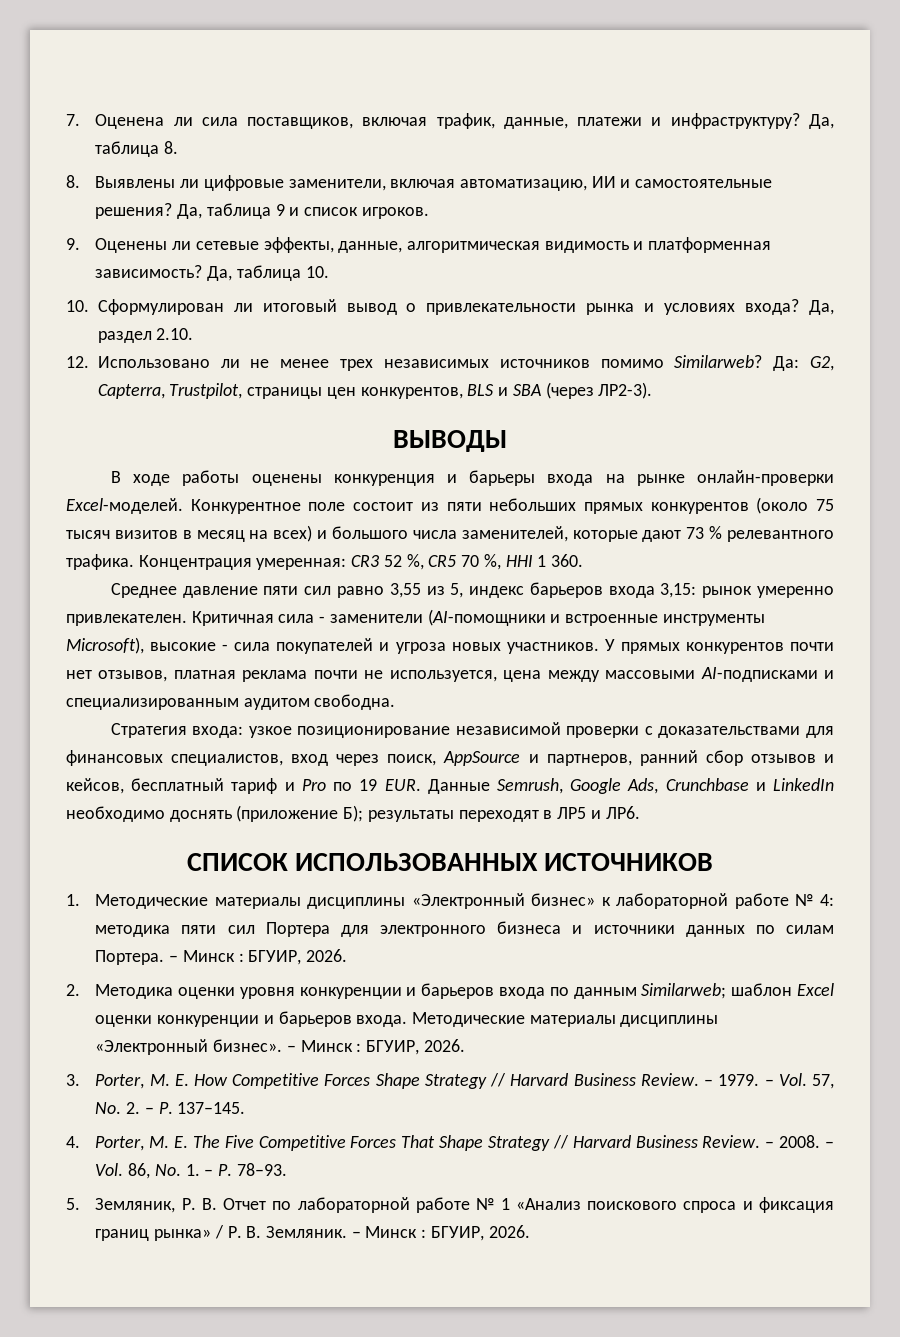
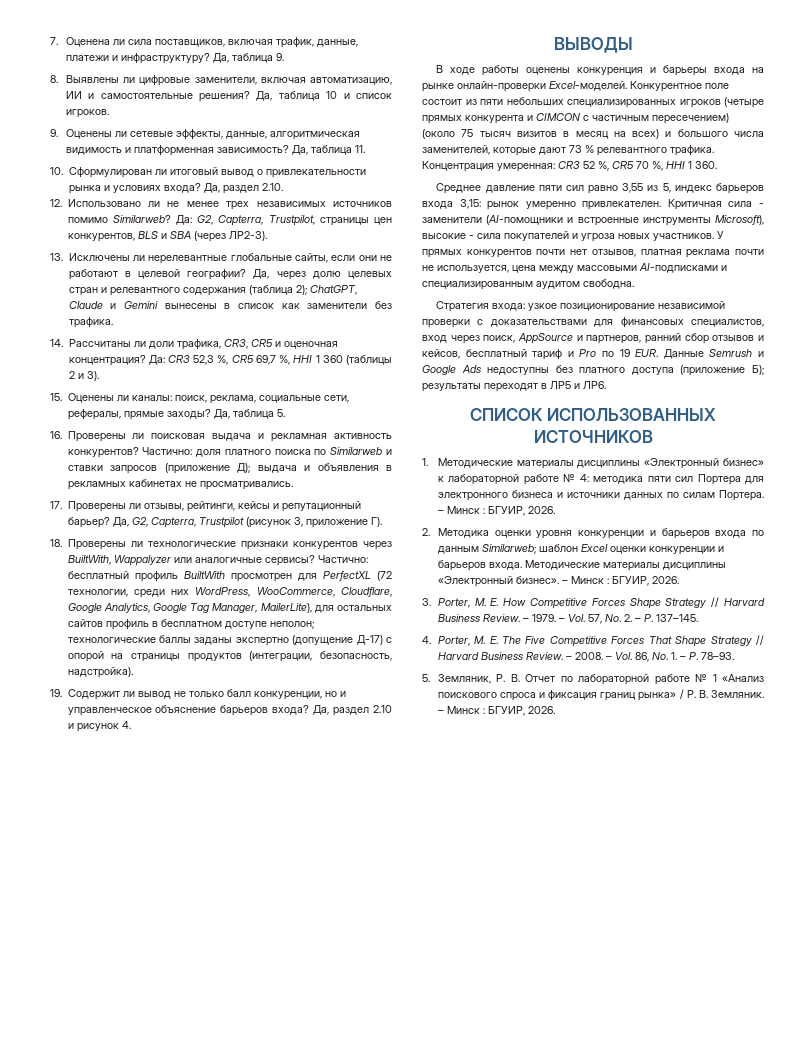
- Да, таблица 8.
+ Да, таблица 9.
- Да, таблица 9 и список игроков.
+ Да, таблица 10 и список игроков.
- Да, таблица 10.
+ Да, таблица 11.
+ 13. Исключены ли нерелевантные глобальные сайты, если они не работают в целевой географии? Да, через долю целевых стран и релевантного содержания (таблица 2); ChatGPT, Claude и Gemini вынесены в список как заменители без трафика.
+ 14. Рассчитаны ли доли трафика, CR3, CR5 и оценочная концентрация? Да: CR3 52,3 %, CR5 69,7 %, HHI 1 360 (таблицы 2 и 3).
+ 15. Оценены ли каналы: поиск, реклама, социальные сети, рефералы, прямые заходы? Да, таблица 5.
+ 16. Проверены ли поисковая выдача и рекламная активность конкурентов? Частично: доля платного поиска по Similarweb и ставки запросов (приложение Д); выдача и объявления в рекламных кабинетах не просматривались.
+ 17. Проверены ли отзывы, рейтинги, кейсы и репутационный барьер? Да, G2, Capterra, Trustpilot (рисунок 3, приложение Г).
+ 18. Проверены ли технологические признаки конкурентов через BuiltWith, Wappalyzer или аналогичные сервисы? Частично: бесплатный профиль BuiltWith просмотрен для PerfectXL (72 технологии, среди них WordPress, WooCommerce, Cloudflare, Google Analytics, Google Tag Manager, MailerLite), для остальных сайтов профиль в бесплатном доступе неполон; технологические баллы заданы экспертно (допущение Д-17) с опорой на страницы продуктов (интеграции, безопасность, надстройка).
+ 19. Содержит ли вывод не только балл конкуренции, но и управленческое объяснение барьеров входа? Да, раздел 2.10 и рисунок 4.
- Конкурентное поле состоит из пяти небольших прямых конкурентов (около 75 тысяч визитов в месяц на всех) и большого числа заменителей, которые дают 73 % релевантного трафика.
+ Конкурентное поле состоит из пяти небольших специализированных игроков (четыре прямых конкурента и CIMCON с частичным пересечением) (около 75 тысяч визитов в месяц на всех) и большого числа заменителей, которые дают 73 % релевантного трафика.
- Стратегия входа: узкое позиционирование независимой проверки с доказательствами для финансовых специалистов, вход через поиск, AppSource и партнеров, ранний сбор отзывов и кейсов, бесплатный тариф и Pro по 19 EUR. Данные Semrush, Google Ads, Crunchbase и LinkedIn необходимо доснять (приложение Б); результаты переходят в ЛР5 и ЛР6.
+ Стратегия входа: узкое позиционирование независимой проверки с доказательствами для финансовых специалистов, вход через поиск, AppSource и партнеров, ранний сбор отзывов и кейсов, бесплатный тариф и Pro по 19 EUR. Данные Semrush и Google Ads недоступны без платного доступа (приложение Б); результаты переходят в ЛР5 и ЛР6.

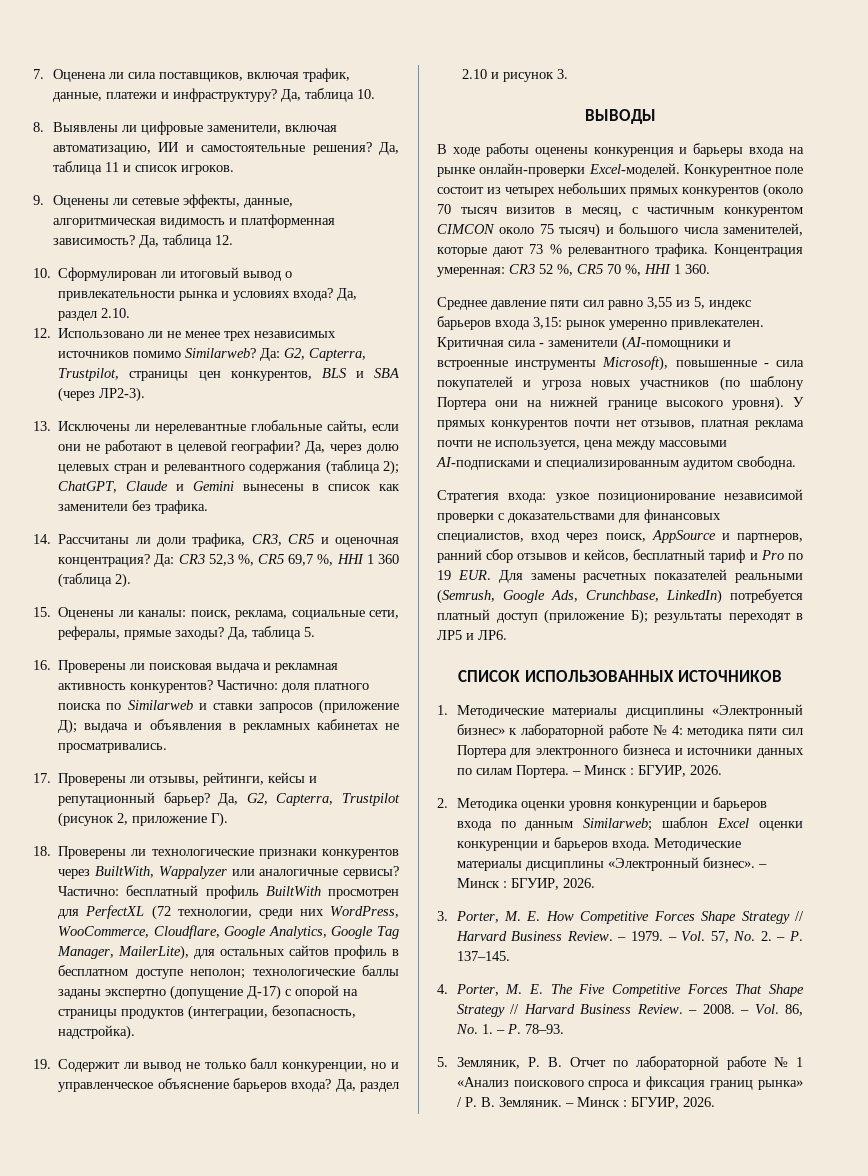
- Да, таблица 9.
+ Да, таблица 10.
- Да, таблица 10 и список игроков.
+ Да, таблица 11 и список игроков.
- Да, таблица 11.
+ Да, таблица 12.
- Да: CR3 52,3 %, CR5 69,7 %, HHI 1 360 (таблицы 2 и 3).
+ Да: CR3 52,3 %, CR5 69,7 %, HHI 1 360 (таблица 2).
- Да, G2, Capterra, Trustpilot (рисунок 3, приложение Г).
+ Да, G2, Capterra, Trustpilot (рисунок 2, приложение Г).
- Да, раздел 2.10 и рисунок 4.
+ Да, раздел 2.10 и рисунок 3.
- Конкурентное поле состоит из пяти небольших специализированных игроков (четыре прямых конкурента и CIMCON с частичным пересечением) (около 75 тысяч визитов в месяц на всех) и большого числа заменителей, которые дают 73 % релевантного трафика.
+ Конкурентное поле состоит из четырех небольших прямых конкурентов (около 70 тысяч визитов в месяц, с частичным конкурентом CIMCON около 75 тысяч) и большого числа заменителей, которые дают 73 % релевантного трафика.
- Критичная сила - заменители (AI-помощники и встроенные инструменты Microsoft), высокие - сила покупателей и угроза новых участников.
+ Критичная сила - заменители (AI-помощники и встроенные инструменты Microsoft), повышенные - сила покупателей и угроза новых участников (по шаблону Портера они на нижней границе высокого уровня).
- Стратегия входа: узкое позиционирование независимой проверки с доказательствами для финансовых специалистов, вход через поиск, AppSource и партнеров, ранний сбор отзывов и кейсов, бесплатный тариф и Pro по 19 EUR. Данные Semrush и Google Ads недоступны без платного доступа (приложение Б); результаты переходят в ЛР5 и ЛР6.
+ Стратегия входа: узкое позиционирование независимой проверки с доказательствами для финансовых специалистов, вход через поиск, AppSource и партнеров, ранний сбор отзывов и кейсов, бесплатный тариф и Pro по 19 EUR. Для замены расчетных показателей реальными (Semrush, Google Ads, Crunchbase, LinkedIn) потребуется платный доступ (приложение Б); результаты переходят в ЛР5 и ЛР6.

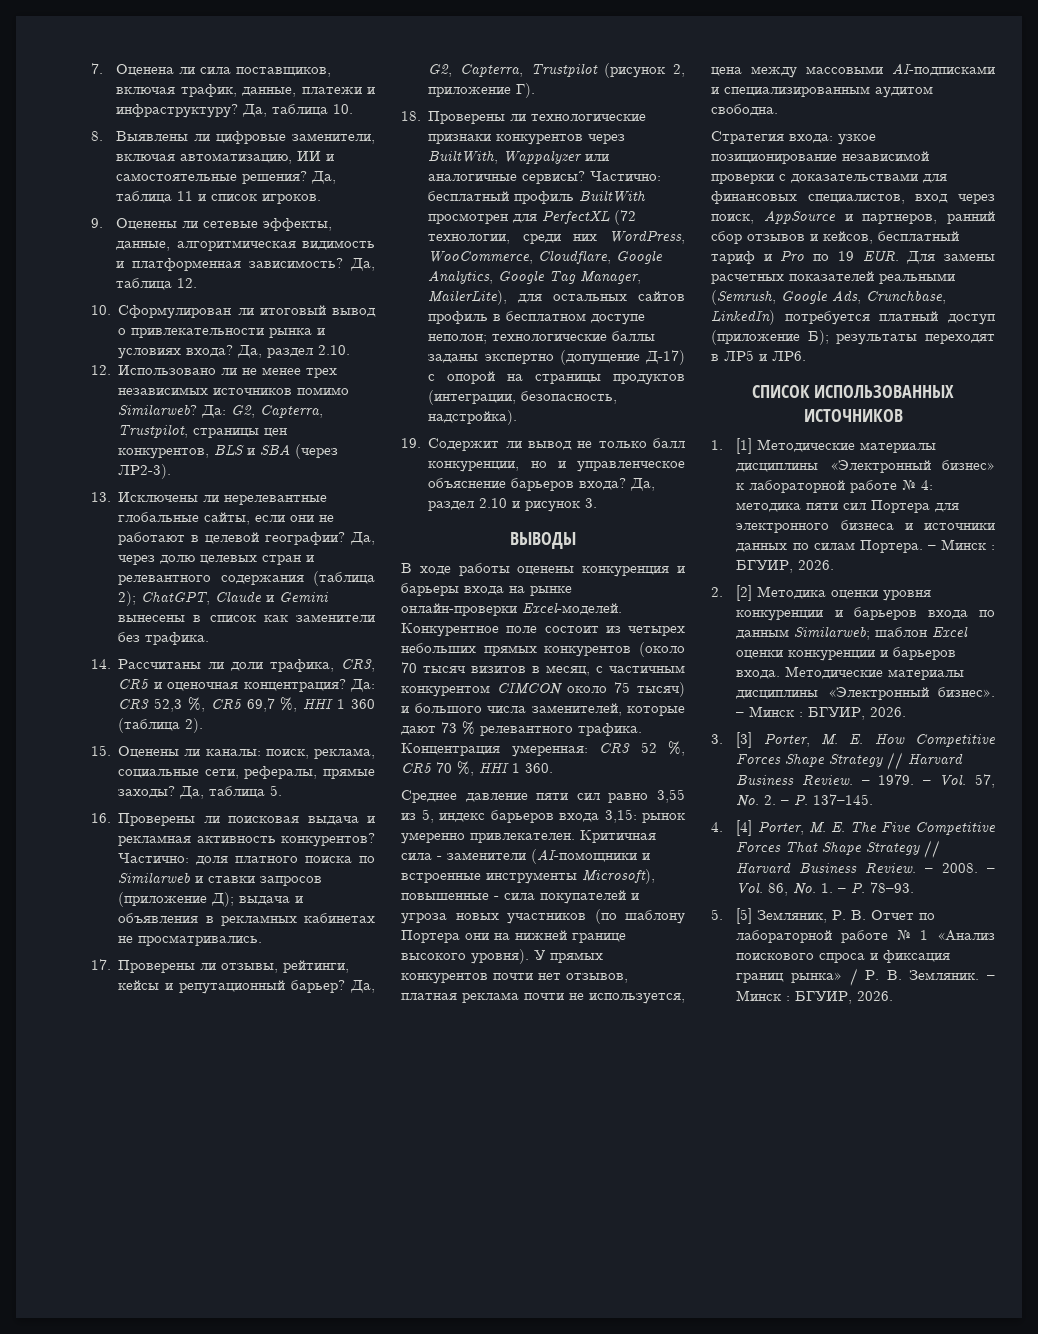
- 1. Методические материалы дисциплины «Электронный бизнес» к лабораторной работе № 4: методика пяти сил Портера для электронного бизнеса и источники данных по силам Портера.
+ 1. [1] Методические материалы дисциплины «Электронный бизнес» к лабораторной работе № 4: методика пяти сил Портера для электронного бизнеса и источники данных по силам Портера.
- 2. Методика оценки уровня конкуренции и барьеров входа по данным Similarweb; шаблон Excel оценки конкуренции и барьеров входа.
+ 2. [2] Методика оценки уровня конкуренции и барьеров входа по данным Similarweb; шаблон Excel оценки конкуренции и барьеров входа.
- 3. Porter, M. E. How Competitive Forces Shape Strategy // Harvard Business Review.
+ 3. [3] Porter, M. E. How Competitive Forces Shape Strategy // Harvard Business Review.
- 4. Porter, M. E. The Five Competitive Forces That Shape Strategy // Harvard Business Review.
+ 4. [4] Porter, M. E. The Five Competitive Forces That Shape Strategy // Harvard Business Review.
- 5. Земляник, Р. В. Отчет по лабораторной работе № 1 «Анализ поискового спроса и фиксация границ рынка» / Р. В. Земляник.
+ 5. [5] Земляник, Р. В. Отчет по лабораторной работе № 1 «Анализ поискового спроса и фиксация границ рынка» / Р. В. Земляник.

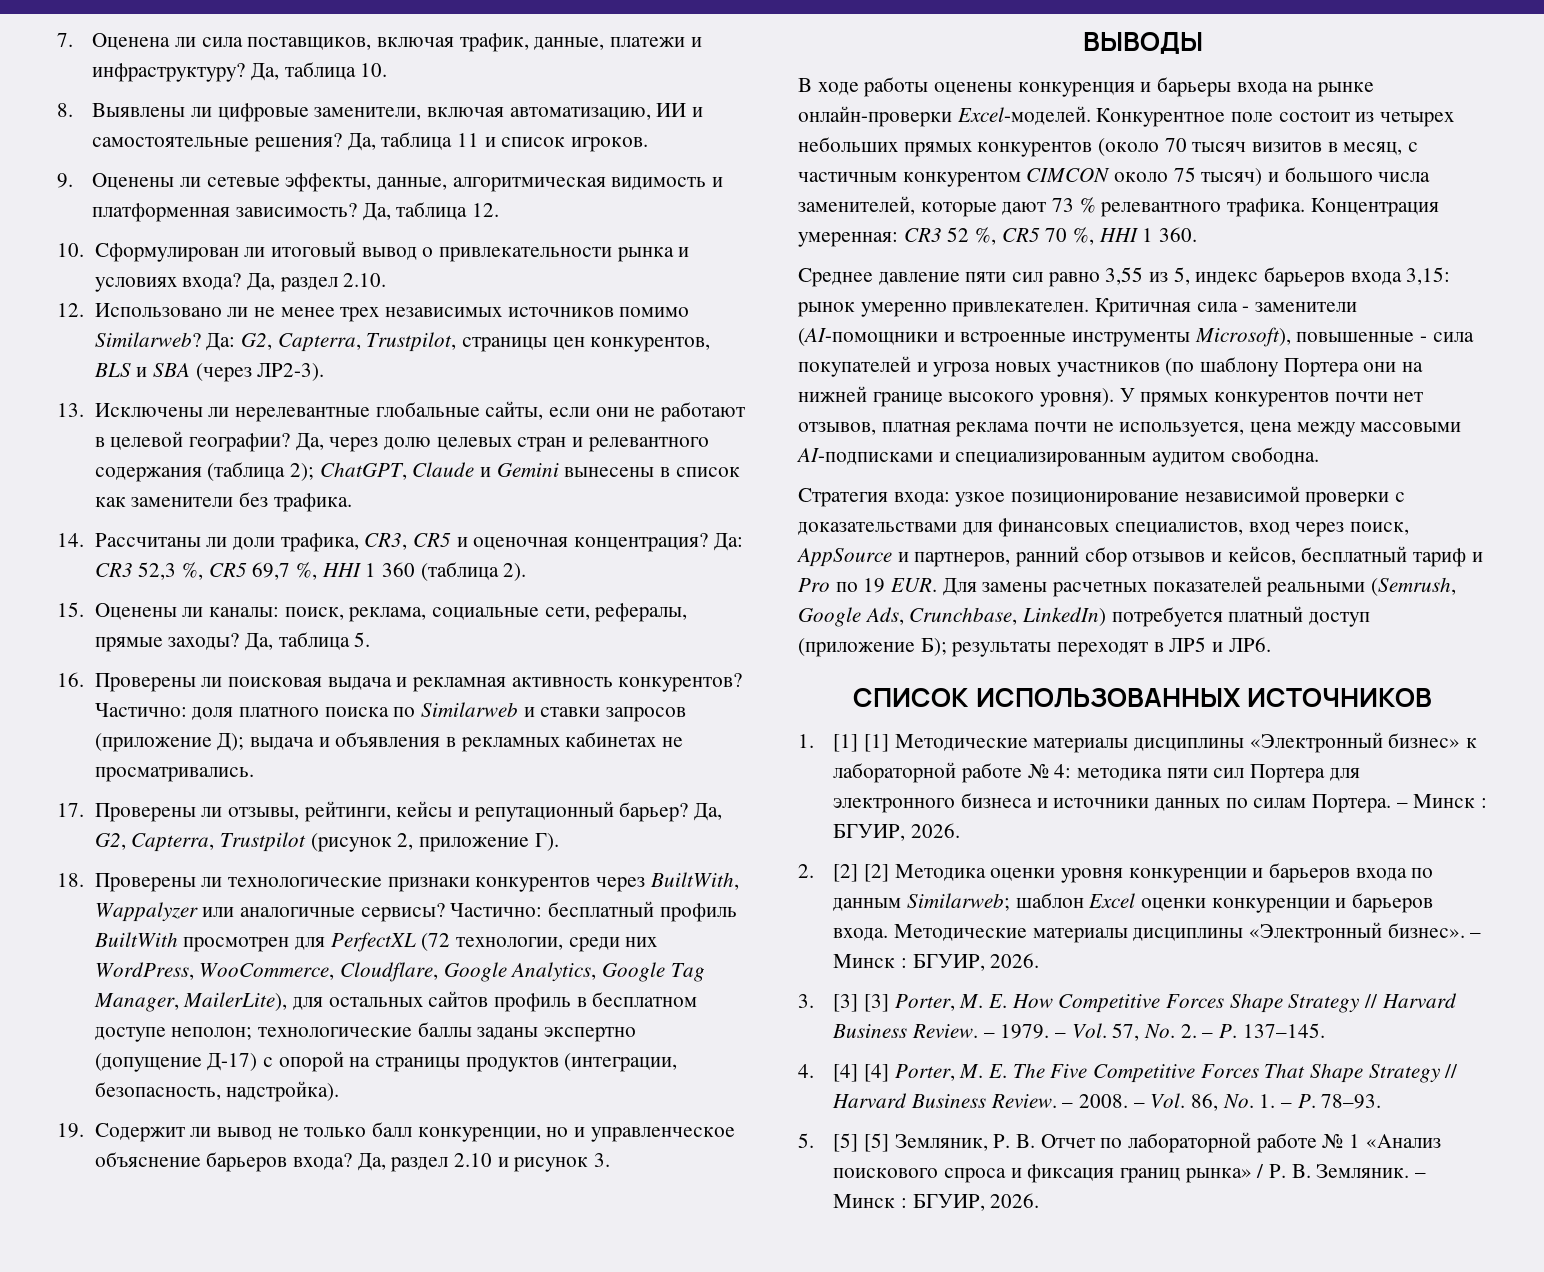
- 1. [1] Методические материалы дисциплины «Электронный бизнес» к лабораторной работе № 4: методика пяти сил Портера для электронного бизнеса и источники данных по силам Портера.
+ 1. [1] [1] Методические материалы дисциплины «Электронный бизнес» к лабораторной работе № 4: методика пяти сил Портера для электронного бизнеса и источники данных по силам Портера.
- 2. [2] Методика оценки уровня конкуренции и барьеров входа по данным Similarweb; шаблон Excel оценки конкуренции и барьеров входа.
+ 2. [2] [2] Методика оценки уровня конкуренции и барьеров входа по данным Similarweb; шаблон Excel оценки конкуренции и барьеров входа.
- 3. [3] Porter, M. E. How Competitive Forces Shape Strategy // Harvard Business Review.
+ 3. [3] [3] Porter, M. E. How Competitive Forces Shape Strategy // Harvard Business Review.
- 4. [4] Porter, M. E. The Five Competitive Forces That Shape Strategy // Harvard Business Review.
+ 4. [4] [4] Porter, M. E. The Five Competitive Forces That Shape Strategy // Harvard Business Review.
- 5. [5] Земляник, Р. В. Отчет по лабораторной работе № 1 «Анализ поискового спроса и фиксация границ рынка» / Р. В. Земляник.
+ 5. [5] [5] Земляник, Р. В. Отчет по лабораторной работе № 1 «Анализ поискового спроса и фиксация границ рынка» / Р. В. Земляник.

